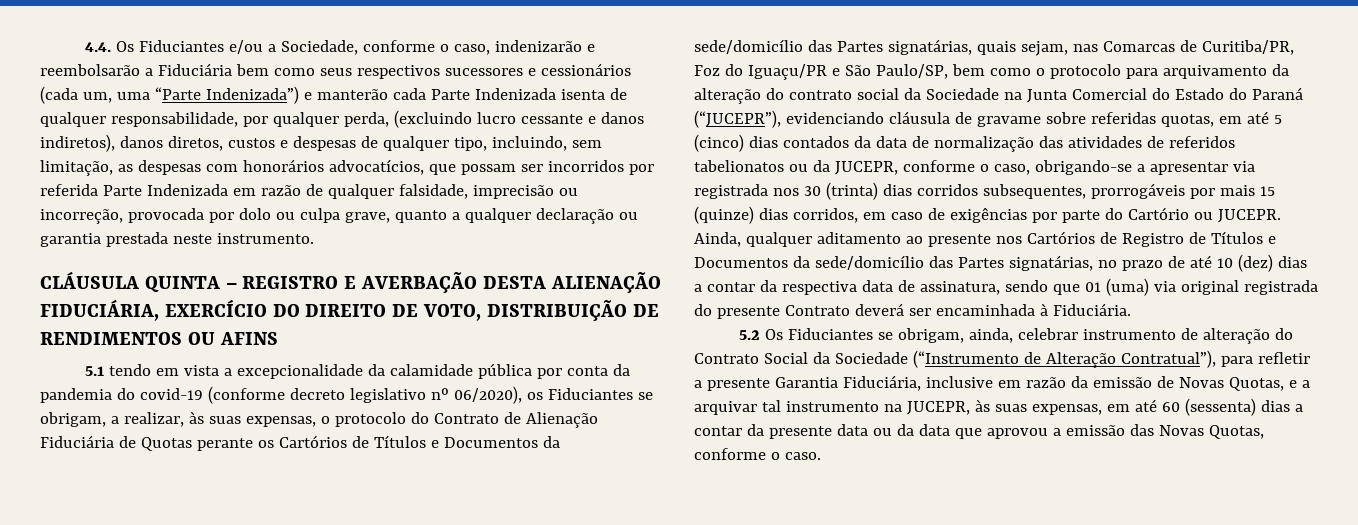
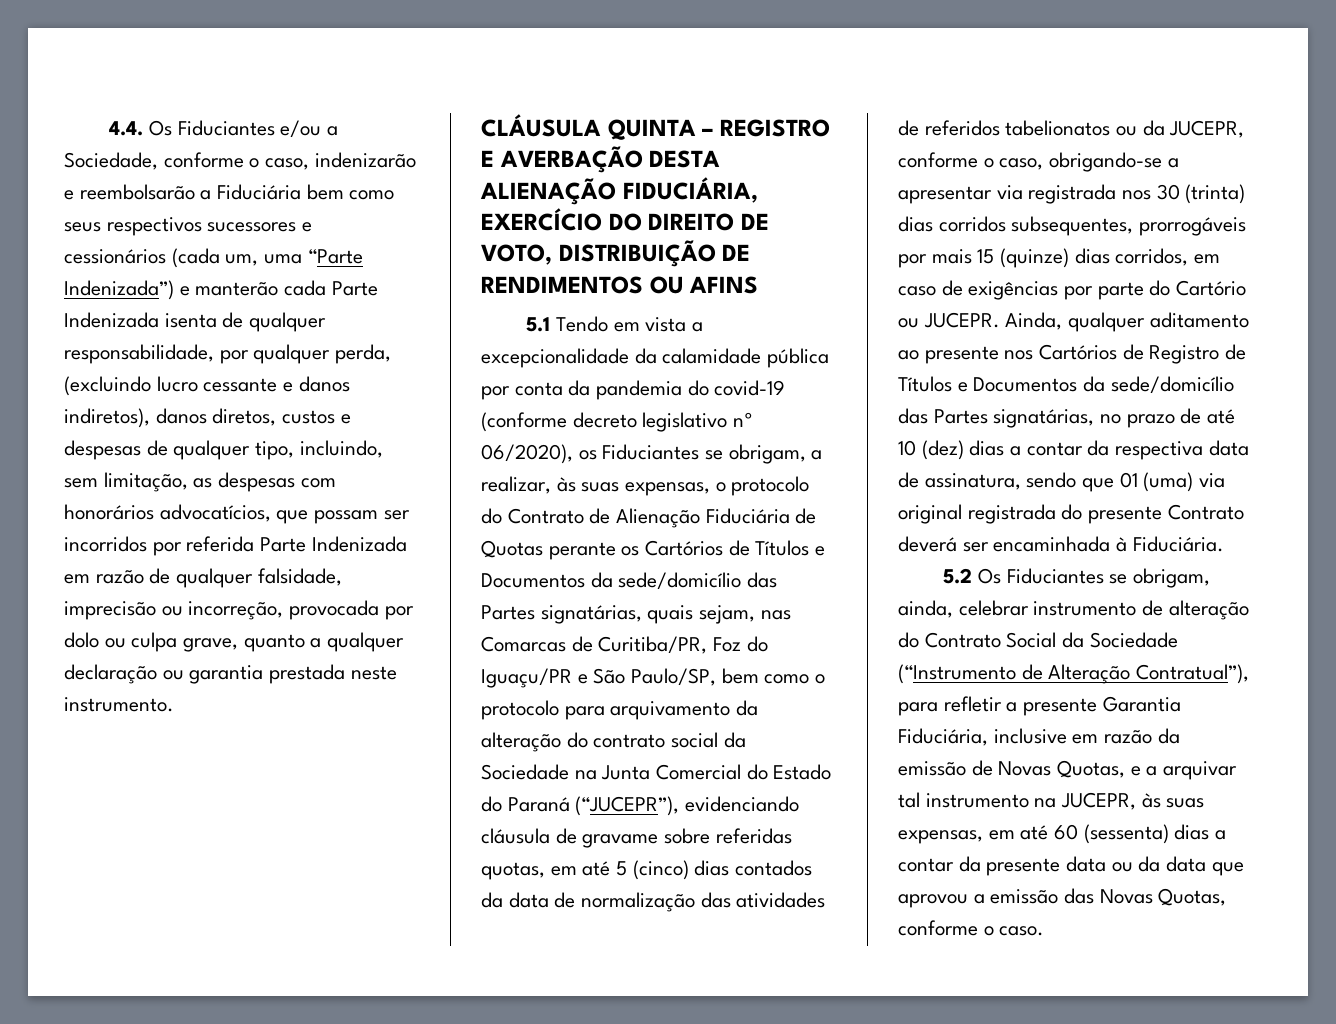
- 5.1 tendo em vista a excepcionalidade da calamidade pública por conta da pandemia do covid-19 (conforme decreto legislativo nº 06/2020), os Fiduciantes se obrigam, a realizar, às suas expensas, o protocolo do Contrato de Alienação Fiduciária de Quotas perante os Cartórios de Títulos e Documentos da sede/domicílio das Partes signatárias, quais sejam, nas Comarcas de Curitiba/PR, Foz do Iguaçu/PR e São Paulo/SP, bem como o protocolo para arquivamento da alteração do contrato social da Sociedade na Junta Comercial do Estado do Paraná (“JUCEPR”), evidenciando cláusula de gravame sobre referidas quotas, em até 5 (cinco) dias contados da data de normalização das atividades de referidos tabelionatos ou da JUCEPR, conforme o caso, obrigando-se a apresentar via registrada nos 30 (trinta) dias corridos subsequentes, prorrogáveis por mais 15 (quinze) dias corridos, em caso de exigências por parte do Cartório ou JUCEPR.
+ 5.1 Tendo em vista a excepcionalidade da calamidade pública por conta da pandemia do covid-19 (conforme decreto legislativo nº 06/2020), os Fiduciantes se obrigam, a realizar, às suas expensas, o protocolo do Contrato de Alienação Fiduciária de Quotas perante os Cartórios de Títulos e Documentos da sede/domicílio das Partes signatárias, quais sejam, nas Comarcas de Curitiba/PR, Foz do Iguaçu/PR e São Paulo/SP, bem como o protocolo para arquivamento da alteração do contrato social da Sociedade na Junta Comercial do Estado do Paraná (“JUCEPR”), evidenciando cláusula de gravame sobre referidas quotas, em até 5 (cinco) dias contados da data de normalização das atividades de referidos tabelionatos ou da JUCEPR, conforme o caso, obrigando-se a apresentar via registrada nos 30 (trinta) dias corridos subsequentes, prorrogáveis por mais 15 (quinze) dias corridos, em caso de exigências por parte do Cartório ou JUCEPR.

